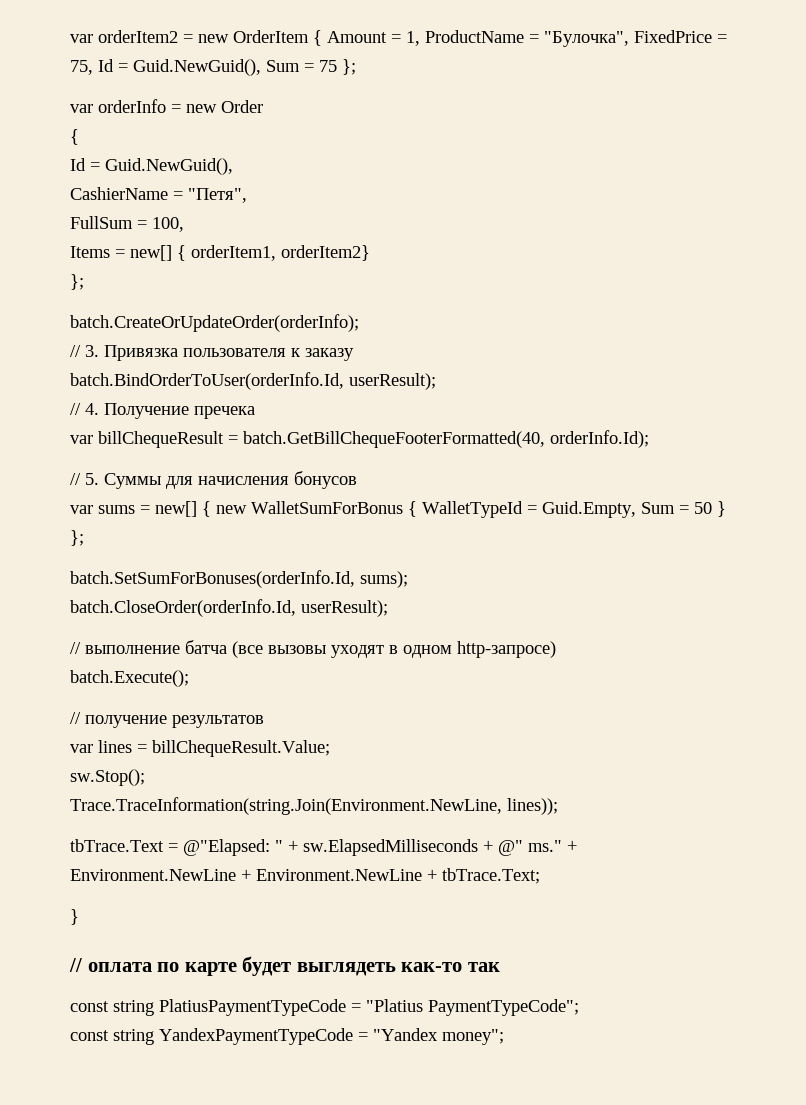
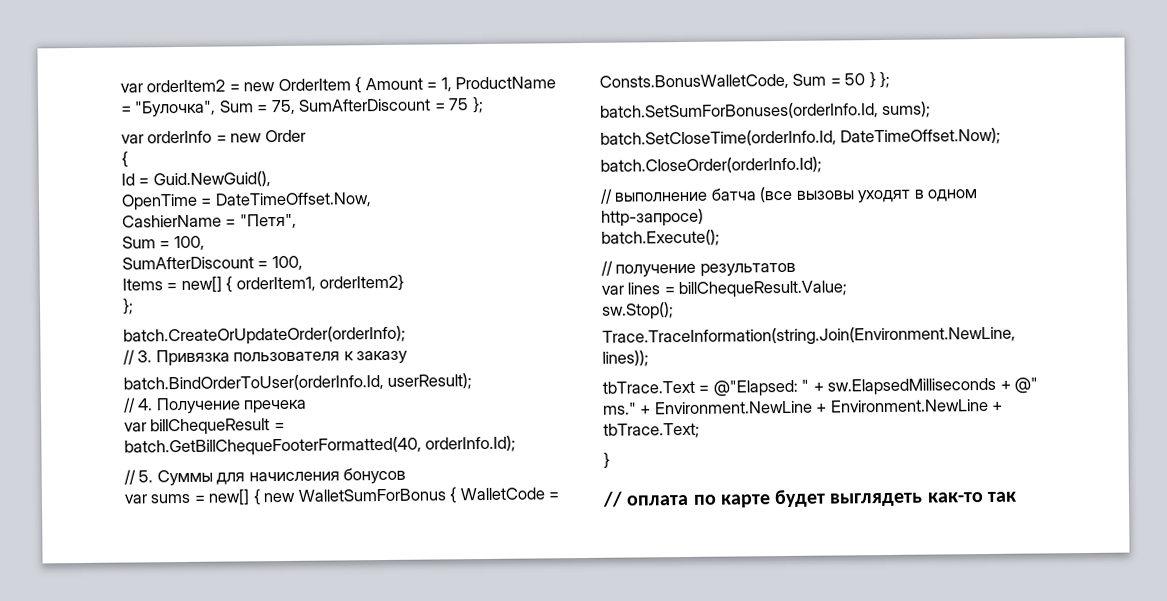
- var orderItem2 = new OrderItem { Amount = 1, ProductName = "Булочка", FixedPrice = 75, Id = Guid.NewGuid(), Sum = 75 };
+ var orderItem2 = new OrderItem { Amount = 1, ProductName = "Булочка", Sum = 75, SumAfterDiscount = 75 };
+ OpenTime = DateTimeOffset.Now,
- FullSum = 100,
+ Sum = 100,
+ SumAfterDiscount = 100,
- var sums = new[] { new WalletSumForBonus { WalletTypeId = Guid.Empty, Sum = 50 } };
+ var sums = new[] { new WalletSumForBonus { WalletCode = Consts.BonusWalletCode, Sum = 50 } };
- batch.CloseOrder(orderInfo.Id, userResult);
+ batch.SetCloseTime(orderInfo.Id, DateTimeOffset.Now);
+ batch.CloseOrder(orderInfo.Id);
- const string PlatiusPaymentTypeCode = "Platius PaymentTypeCode";
- const string YandexPaymentTypeCode = "Yandex money";

